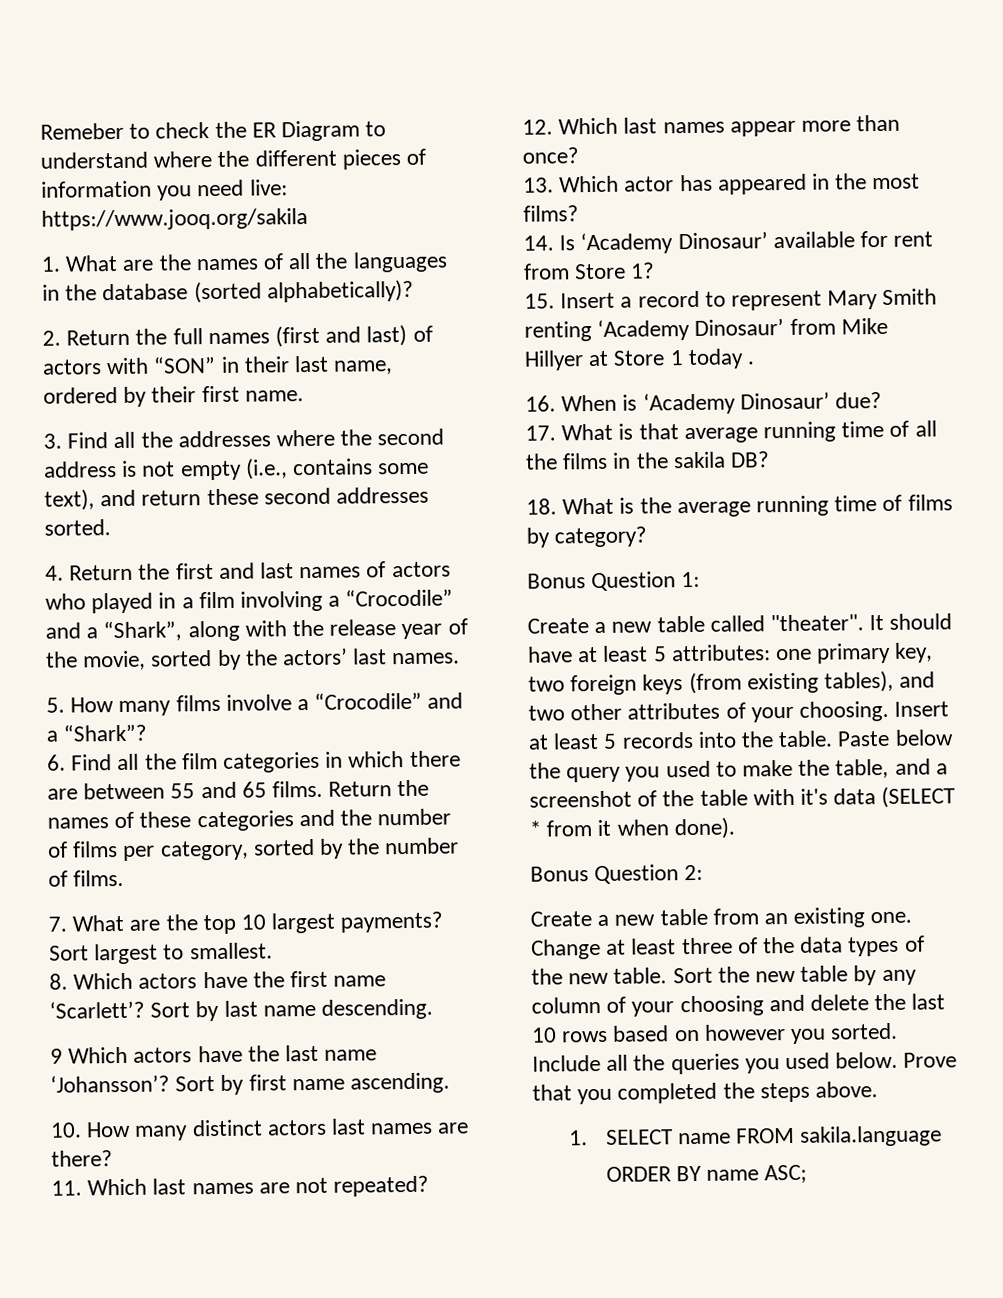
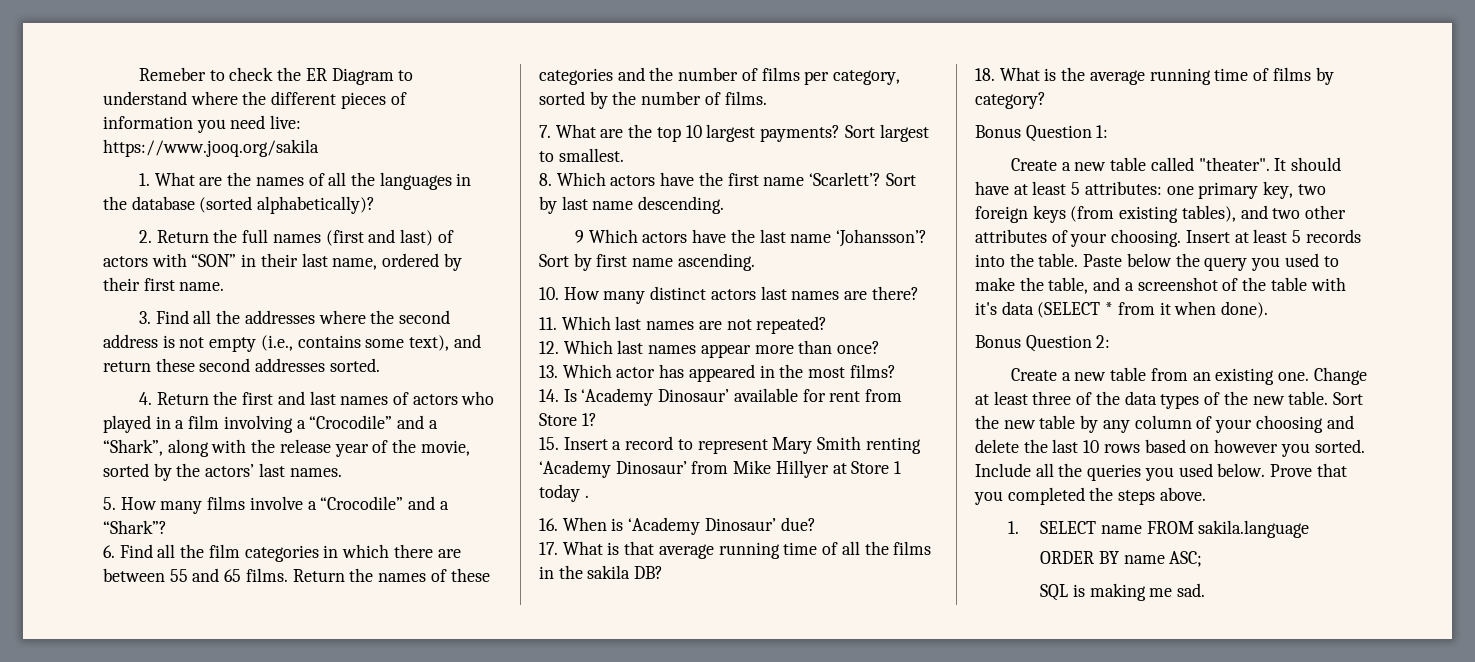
+ SQL is making me sad.

